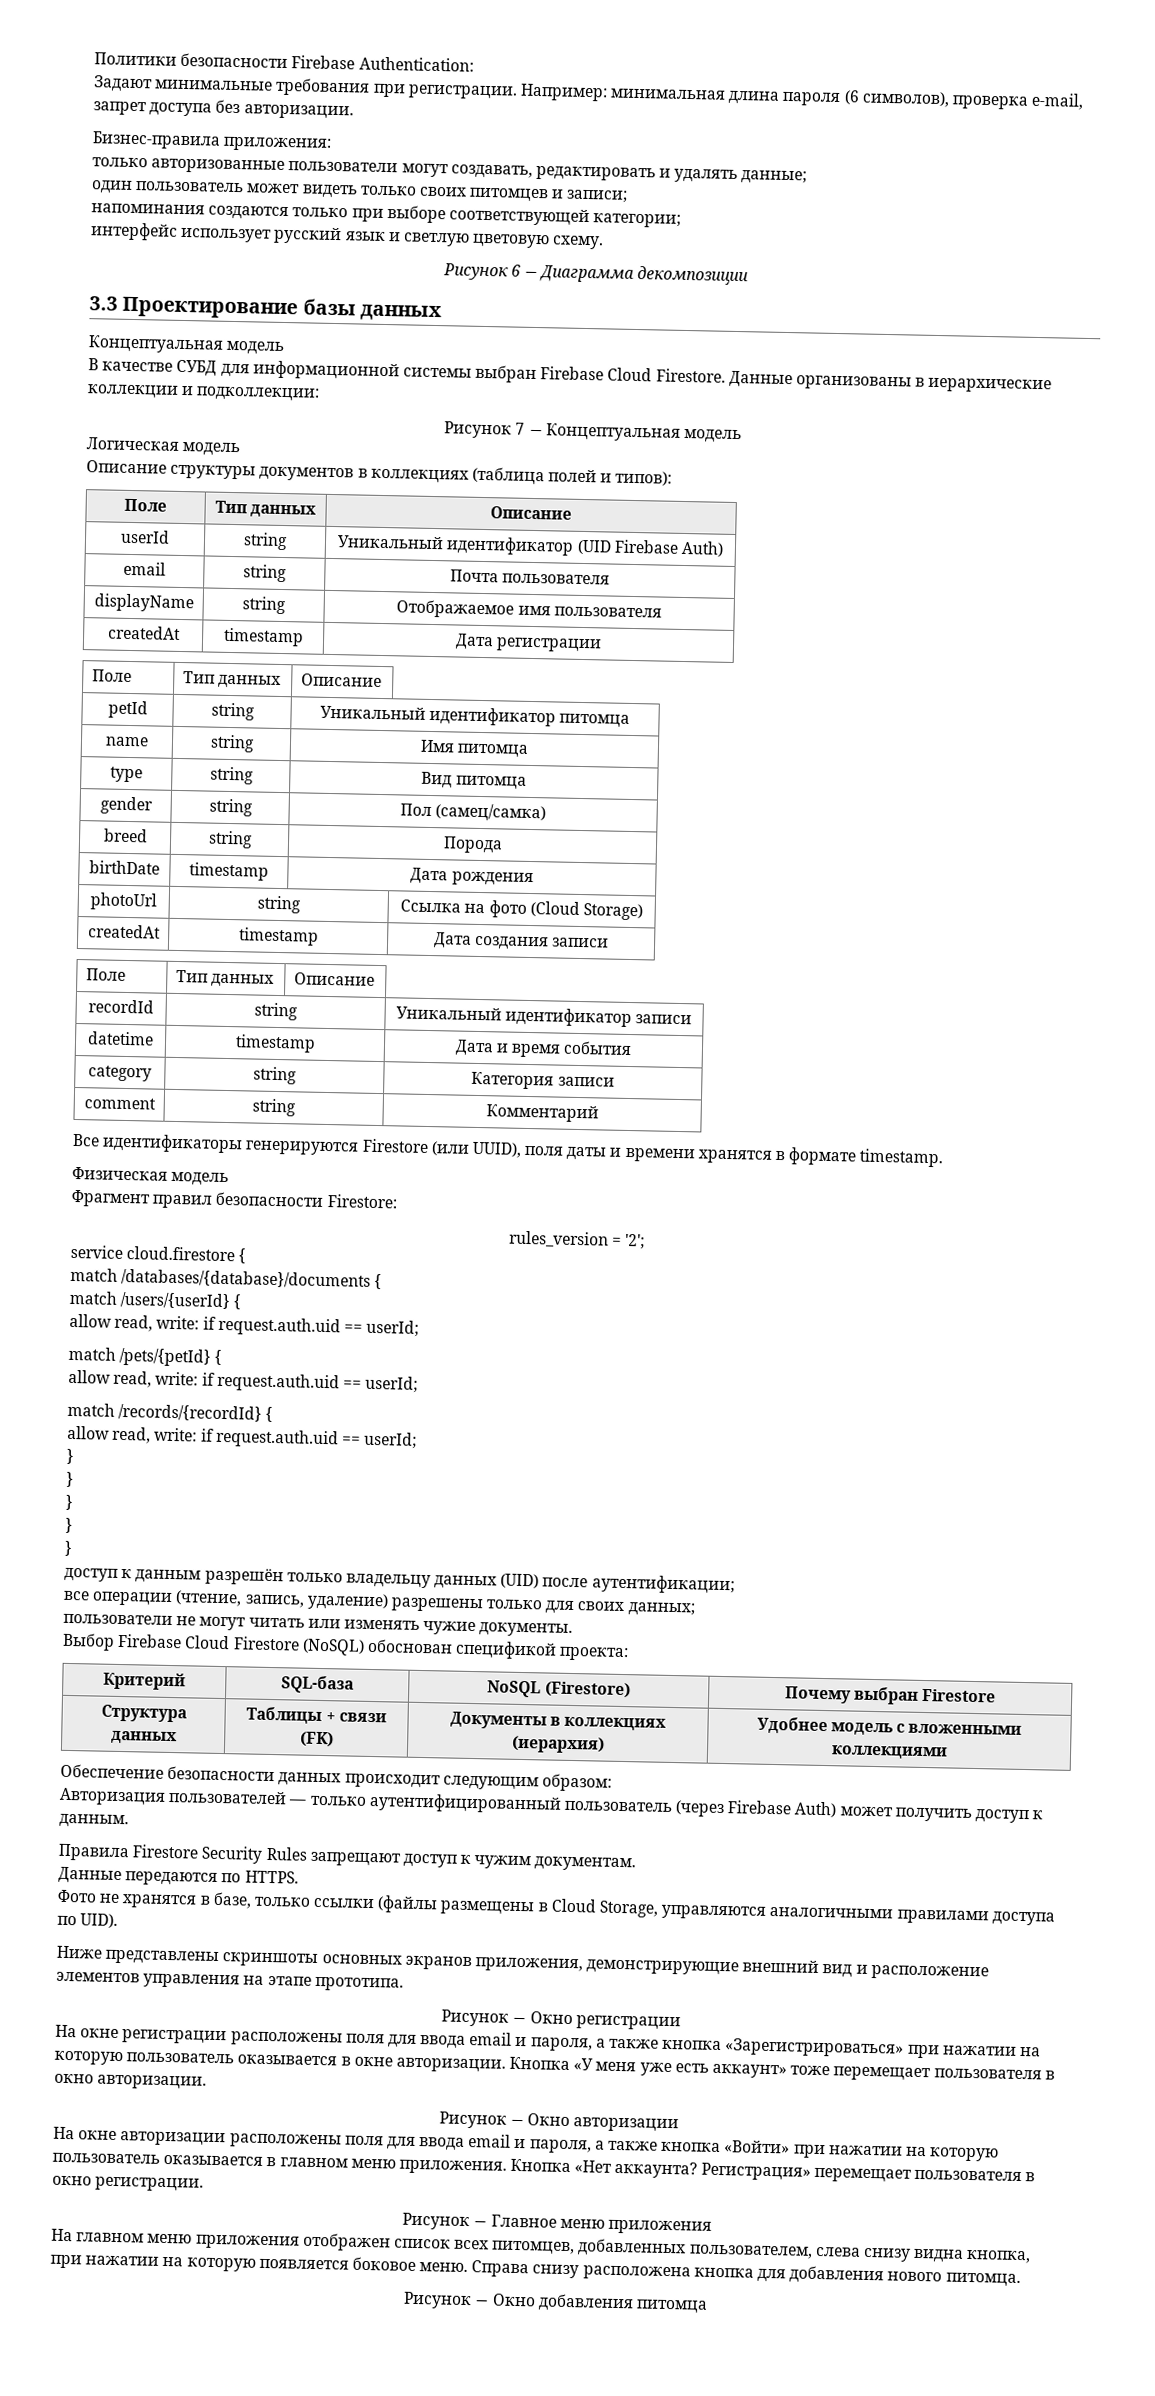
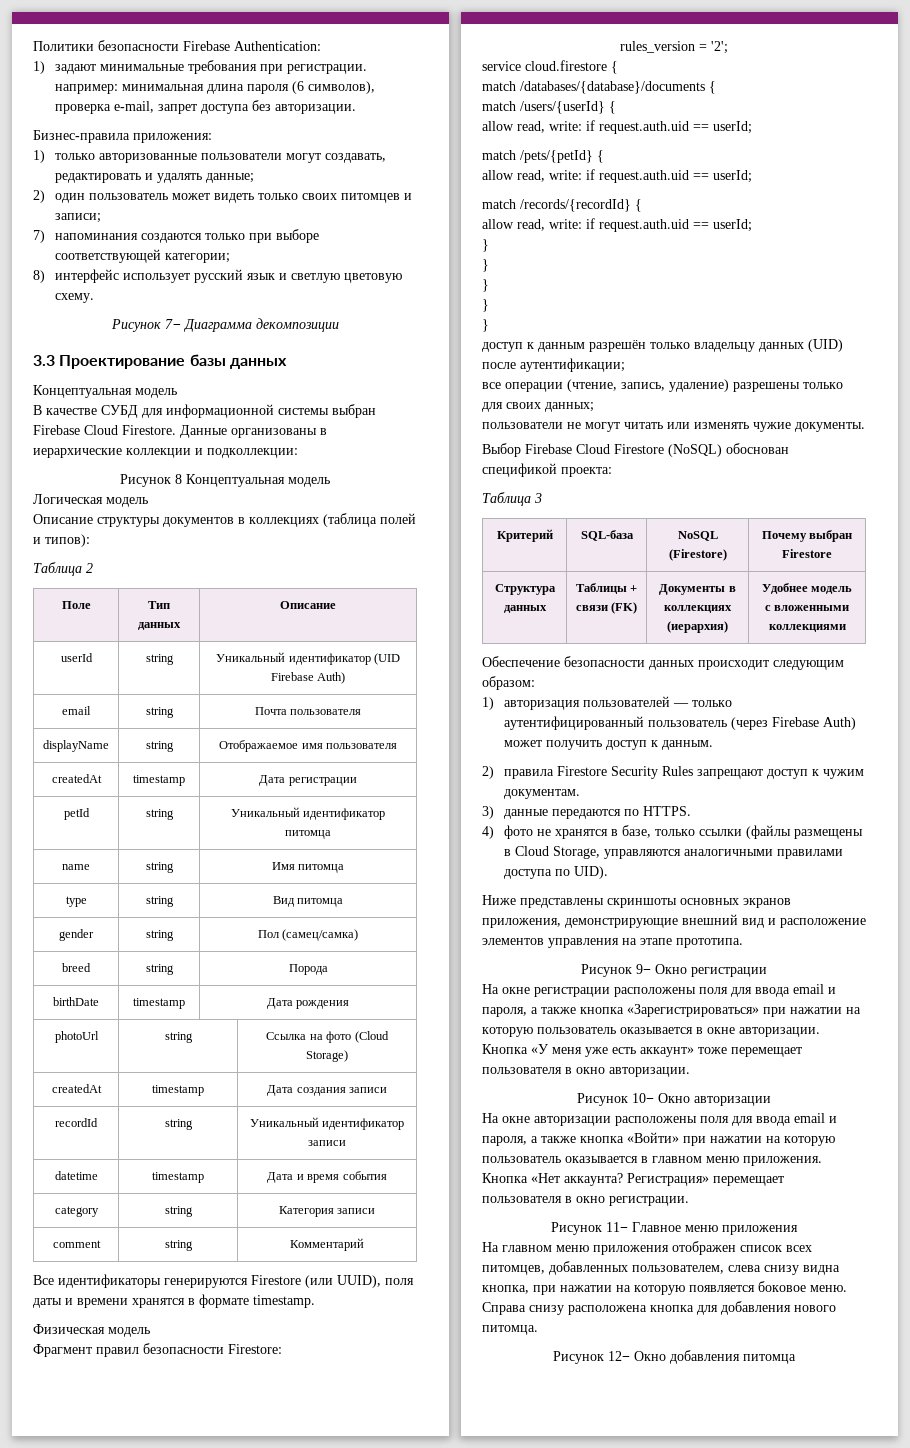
- Задают минимальные требования при регистрации. Например: минимальная длина пароля (6 символов), проверка e-mail, запрет доступа без авторизации.
+ 1) задают минимальные требования при регистрации. например: минимальная длина пароля (6 символов), проверка e-mail, запрет доступа без авторизации.
- только авторизованные пользователи могут создавать, редактировать и удалять данные;
+ 1) только авторизованные пользователи могут создавать, редактировать и удалять данные;
- один пользователь может видеть только своих питомцев и записи;
+ 2) один пользователь может видеть только своих питомцев и записи;
- напоминания создаются только при выборе соответствующей категории;
+ 7) напоминания создаются только при выборе соответствующей категории;
- интерфейс использует русский язык и светлую цветовую схему.
+ 8) интерфейс использует русский язык и светлую цветовую схему.
- Рисунок 6 − Диаграмма декомпозиции
+ Рисунок 7− Диаграмма декомпозиции
- Рисунок 7 − Концептуальная модель
+ Рисунок 8 Концептуальная модель
+ Таблица 2
  createdAt | timestamp | Дата регистрации
- Поле | Тип данных | Описание
  createdAt | timestamp | Дата создания записи
- Поле | Тип данных | Описание
+ Таблица 3
- Авторизация пользователей — только аутентифицированный пользователь (через Firebase Auth) может получить доступ к данным.
+ 1) авторизация пользователей — только аутентифицированный пользователь (через Firebase Auth) может получить доступ к данным.
- Правила Firestore Security Rules запрещают доступ к чужим документам.
+ 2) правила Firestore Security Rules запрещают доступ к чужим документам.
- Данные передаются по HTTPS.
+ 3) данные передаются по HTTPS.
- Фото не хранятся в базе, только ссылки (файлы размещены в Cloud Storage, управляются аналогичными правилами доступа по UID).
+ 4) фото не хранятся в базе, только ссылки (файлы размещены в Cloud Storage, управляются аналогичными правилами доступа по UID).
- Рисунок − Окно регистрации
+ Рисунок 9− Окно регистрации
- Рисунок − Окно авторизации
+ Рисунок 10− Окно авторизации
- Рисунок − Главное меню приложения
+ Рисунок 11− Главное меню приложения
- Рисунок − Окно добавления питомца
+ Рисунок 12− Окно добавления питомца

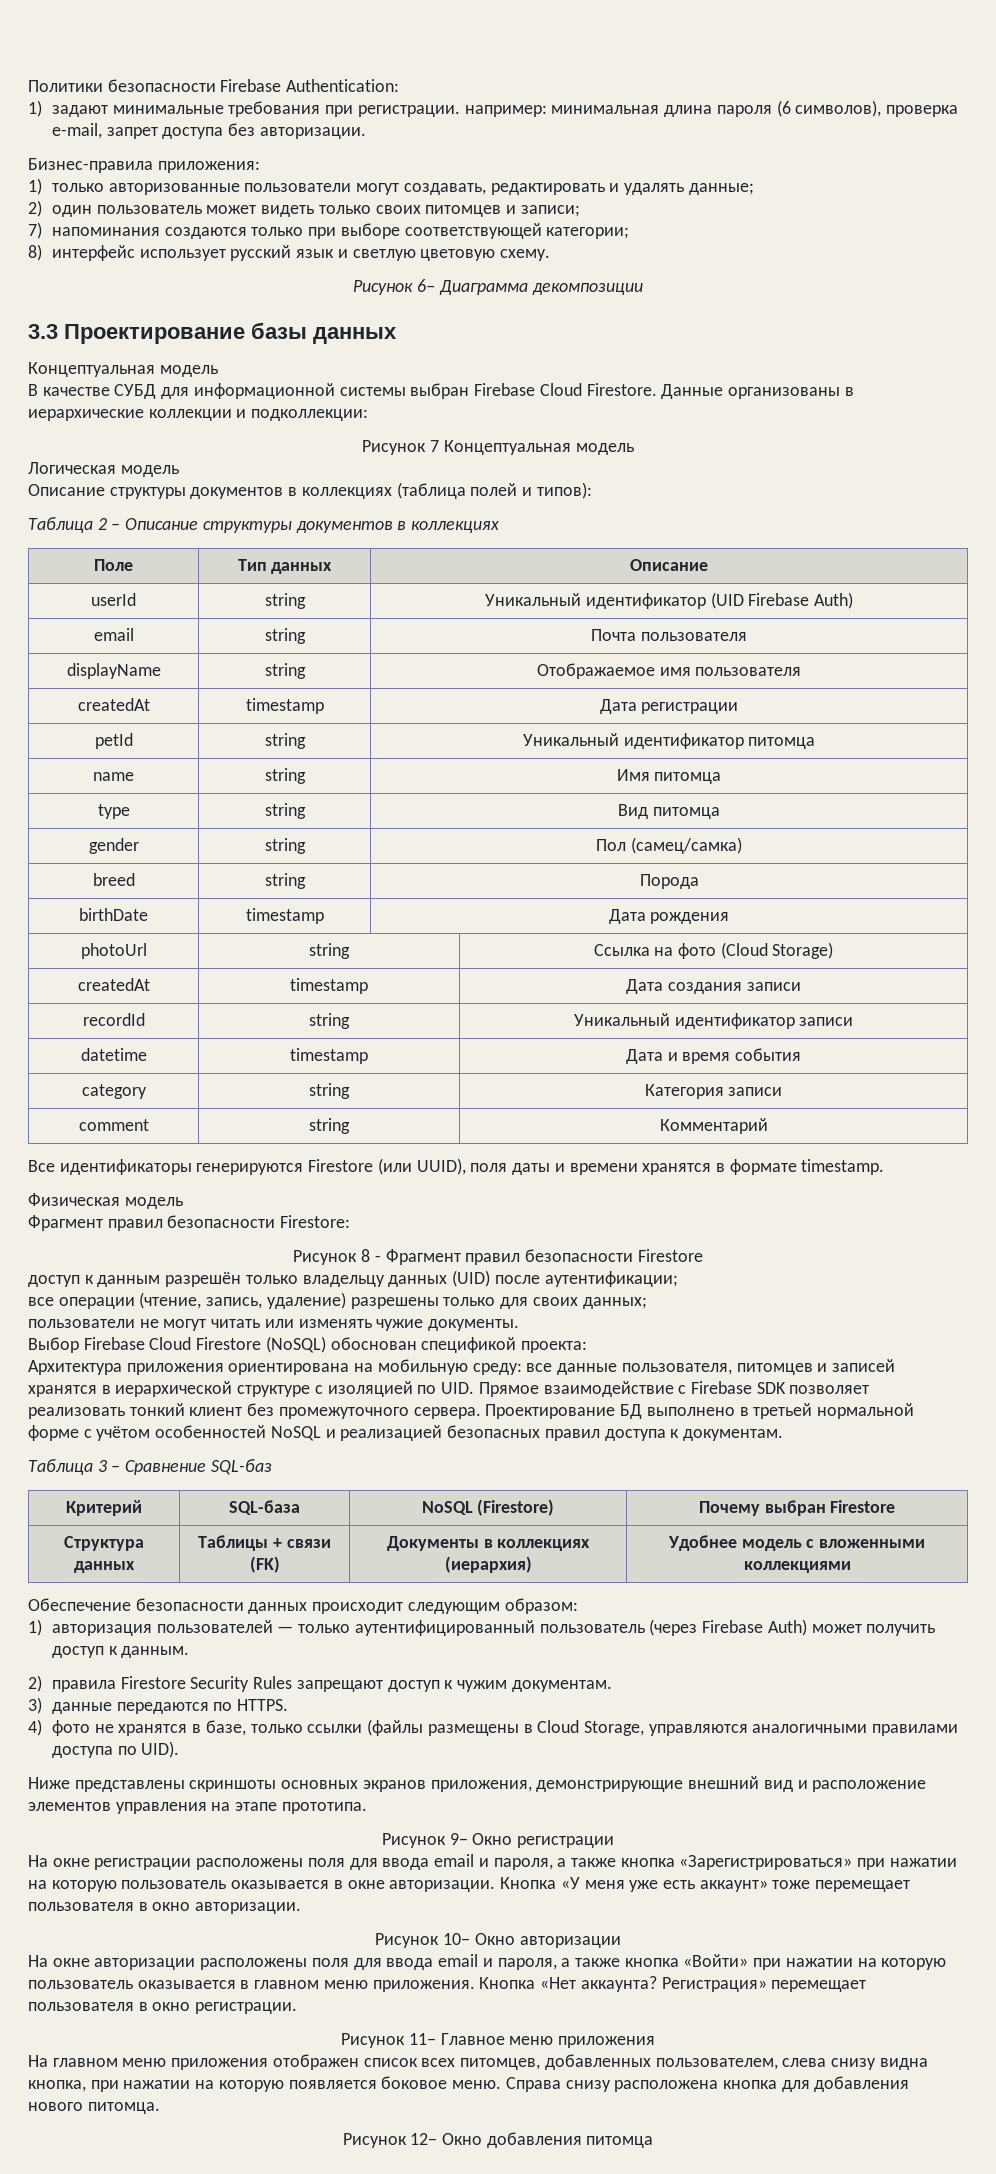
- Рисунок 7− Диаграмма декомпозиции
+ Рисунок 6− Диаграмма декомпозиции
- Рисунок 8 Концептуальная модель
+ Рисунок 7 Концептуальная модель
- Таблица 2
+ Таблица 2 – Описание структуры документов в коллекциях
- rules_version = '2';
- service cloud.firestore {
- match /databases/{database}/documents {
- match /users/{userId} {
- allow read, write: if request.auth.uid == userId;
- match /pets/{petId} {
- allow read, write: if request.auth.uid == userId;
- match /records/{recordId} {
- allow read, write: if request.auth.uid == userId;
- }
- }
- }
- }
- }
+ Рисунок 8 - Фрагмент правил безопасности Firestore
+ Архитектура приложения ориентирована на мобильную среду: все данные пользователя, питомцев и записей хранятся в иерархической структуре с изоляцией по UID. Прямое взаимодействие с Firebase SDK позволяет реализовать тонкий клиент без промежуточного сервера. Проектирование БД выполнено в третьей нормальной форме с учётом особенностей NoSQL и реализацией безопасных правил доступа к документам.
- Таблица 3
+ Таблица 3 – Сравнение SQL-баз

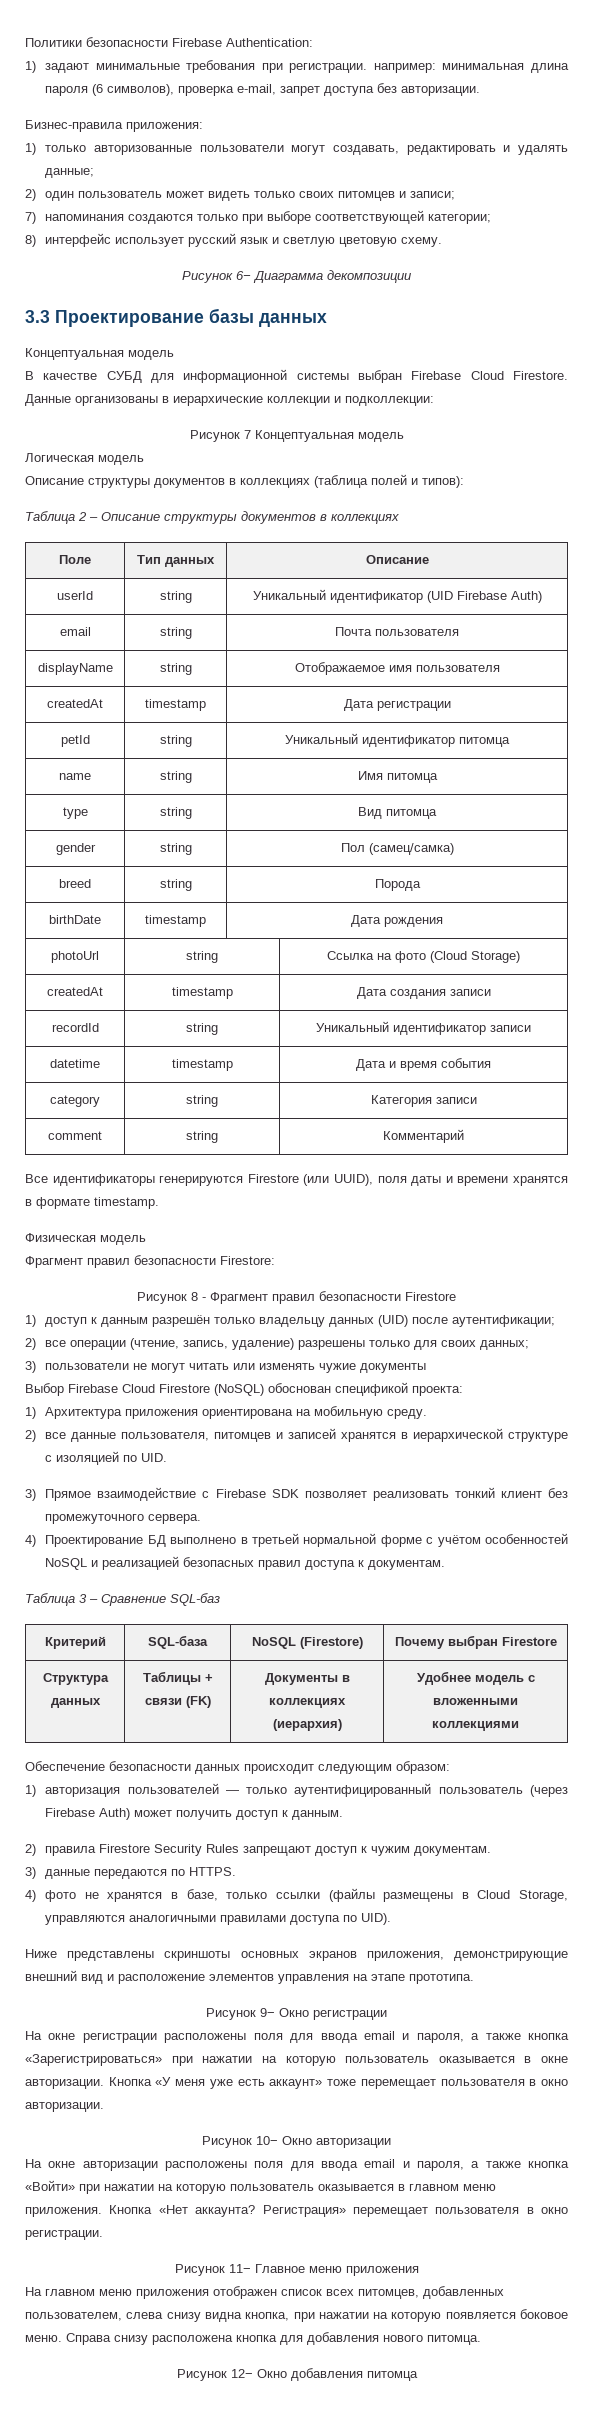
- доступ к данным разрешён только владельцу данных (UID) после аутентификации;
+ 1) доступ к данным разрешён только владельцу данных (UID) после аутентификации;
- все операции (чтение, запись, удаление) разрешены только для своих данных;
+ 2) все операции (чтение, запись, удаление) разрешены только для своих данных;
- пользователи не могут читать или изменять чужие документы.
+ 3) пользователи не могут читать или изменять чужие документы
- Архитектура приложения ориентирована на мобильную среду: все данные пользователя, питомцев и записей хранятся в иерархической структуре с изоляцией по UID. Прямое взаимодействие с Firebase SDK позволяет реализовать тонкий клиент без промежуточного сервера. Проектирование БД выполнено в третьей нормальной форме с учётом особенностей NoSQL и реализацией безопасных правил доступа к документам.
+ 1) Архитектура приложения ориентирована на мобильную среду.
+ 2) все данные пользователя, питомцев и записей хранятся в иерархической структуре с изоляцией по UID.
+ 3) Прямое взаимодействие с Firebase SDK позволяет реализовать тонкий клиент без промежуточного сервера.
+ 4) Проектирование БД выполнено в третьей нормальной форме с учётом особенностей NoSQL и реализацией безопасных правил доступа к документам.

